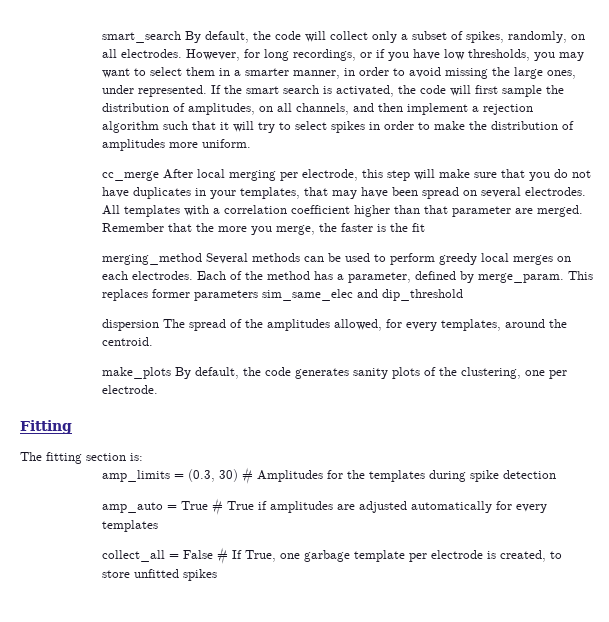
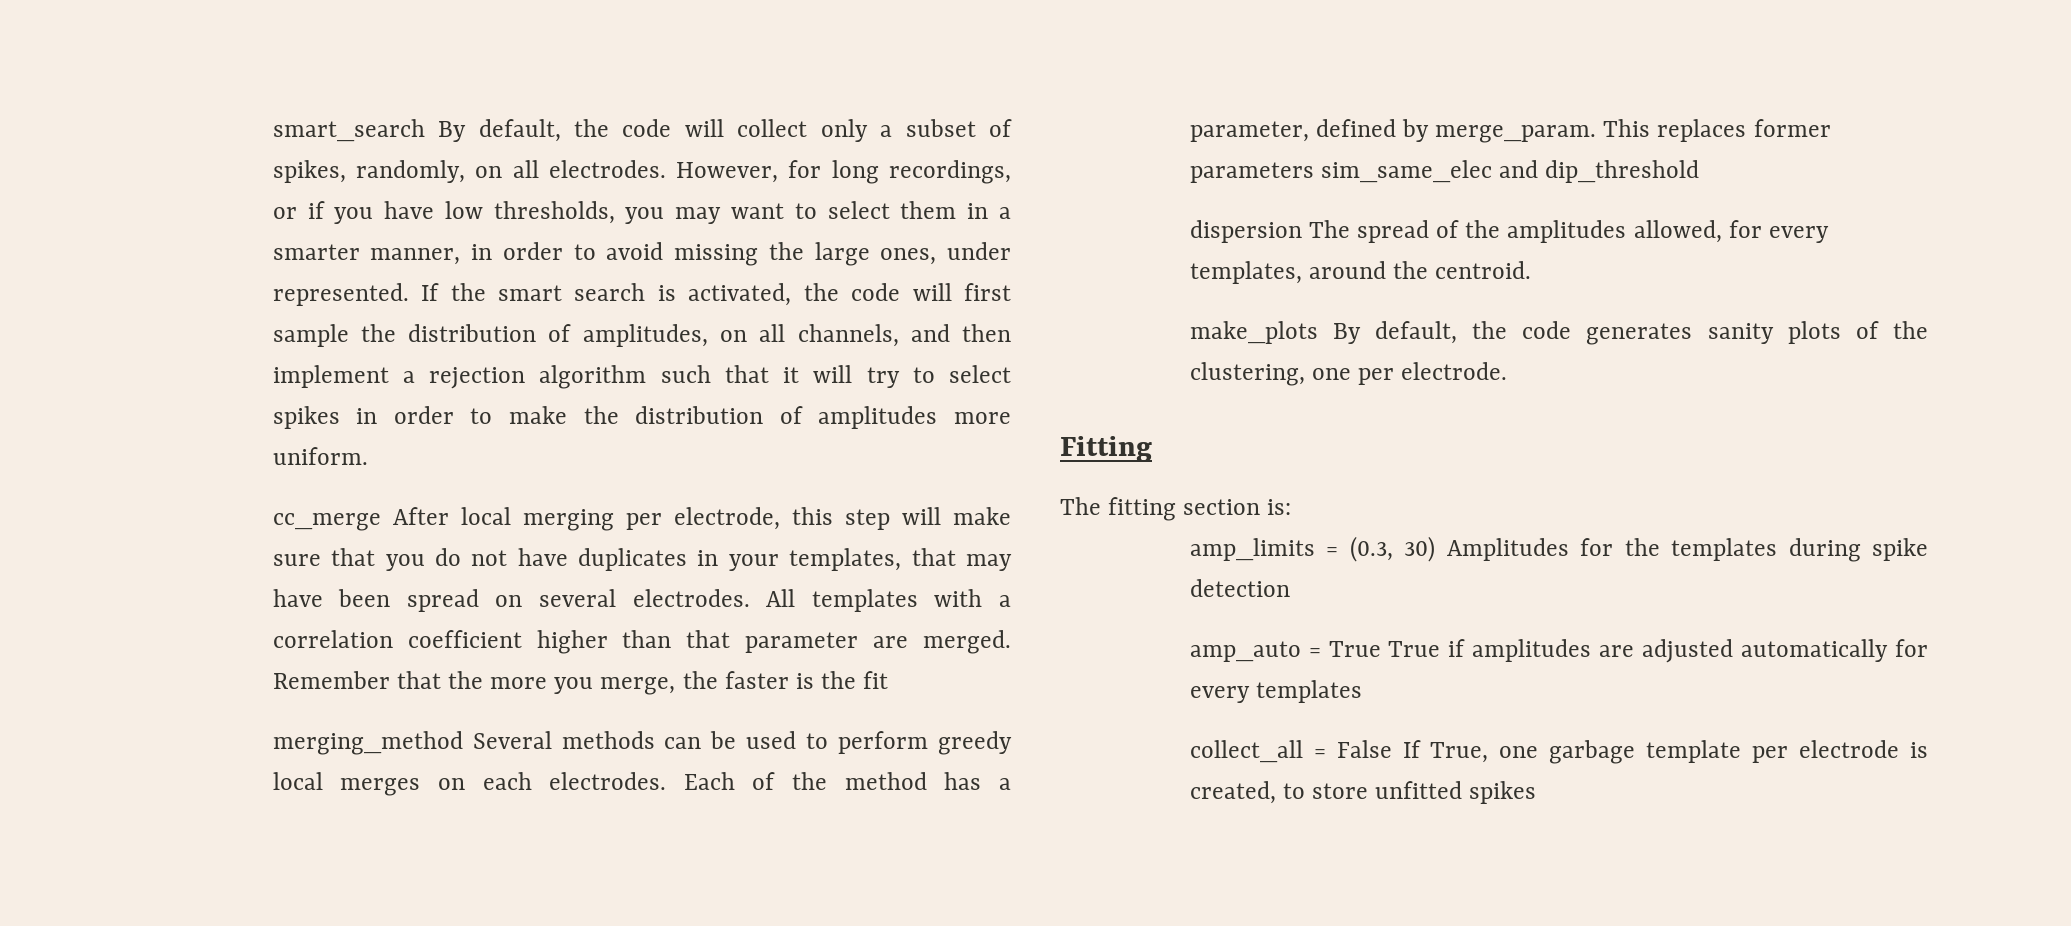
- amp_limits = (0.3, 30) # Amplitudes for the templates during spike detection
+ amp_limits = (0.3, 30) Amplitudes for the templates during spike detection
- amp_auto = True # True if amplitudes are adjusted automatically for every templates
+ amp_auto = True True if amplitudes are adjusted automatically for every templates
- collect_all = False # If True, one garbage template per electrode is created, to store unfitted spikes
+ collect_all = False If True, one garbage template per electrode is created, to store unfitted spikes

